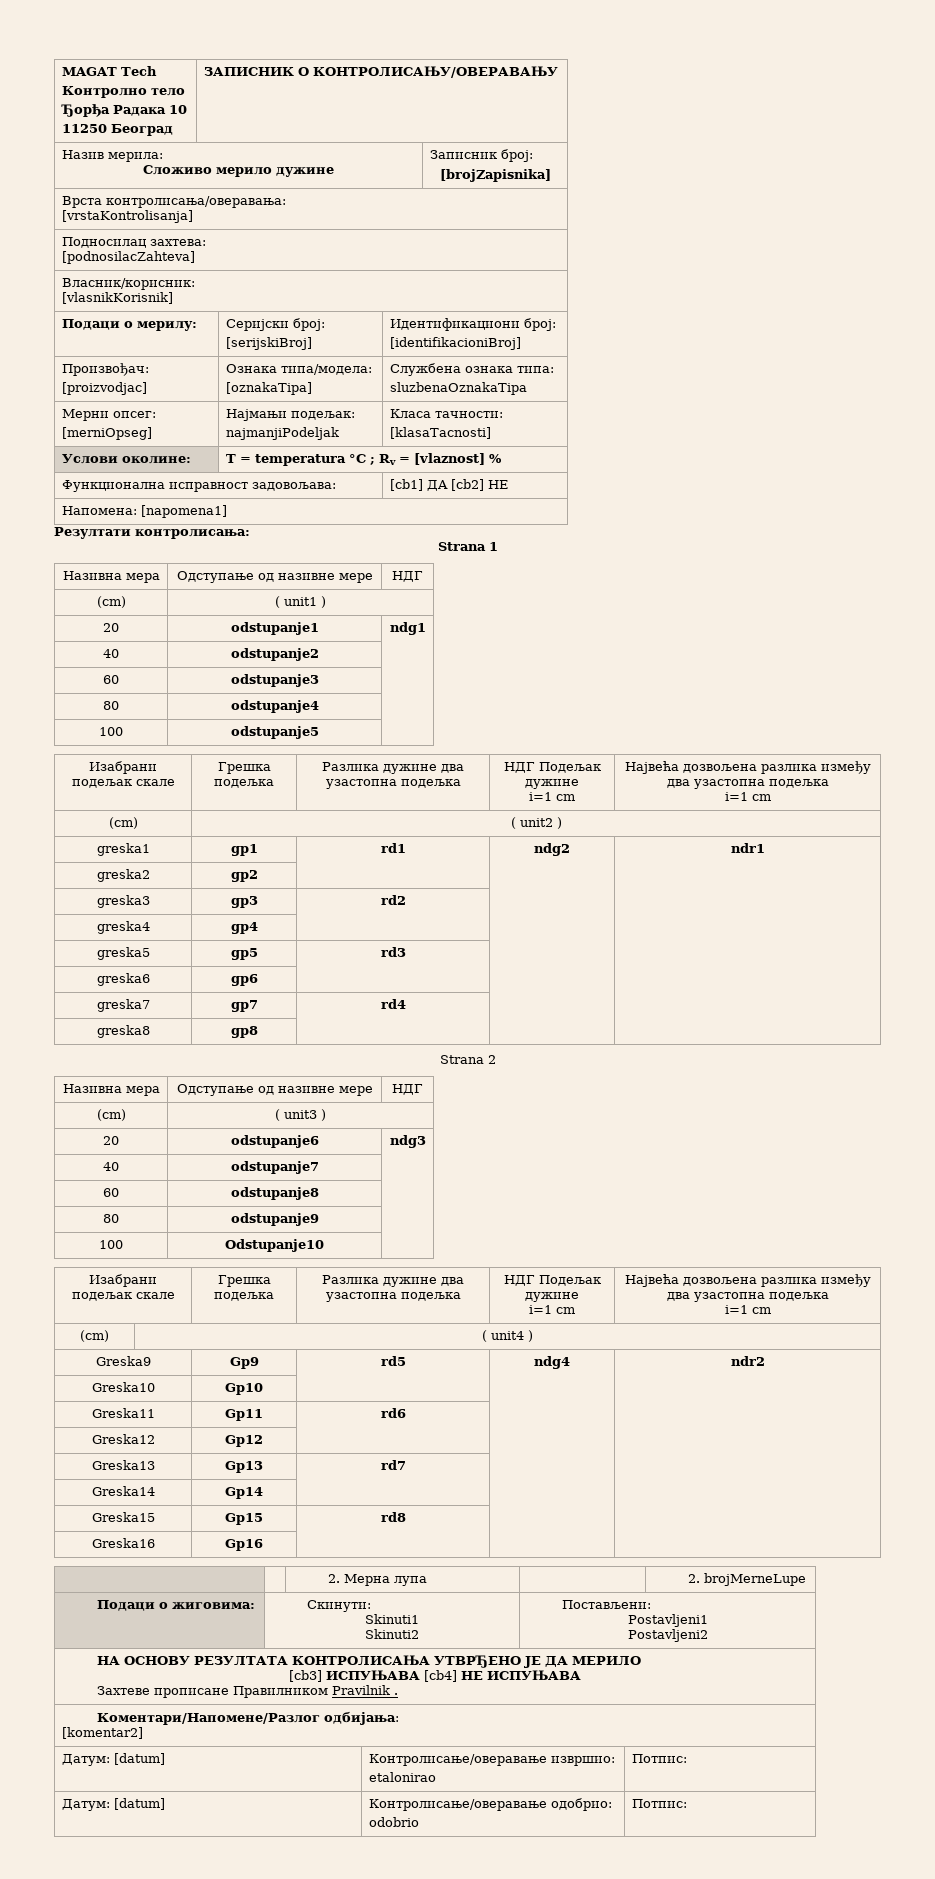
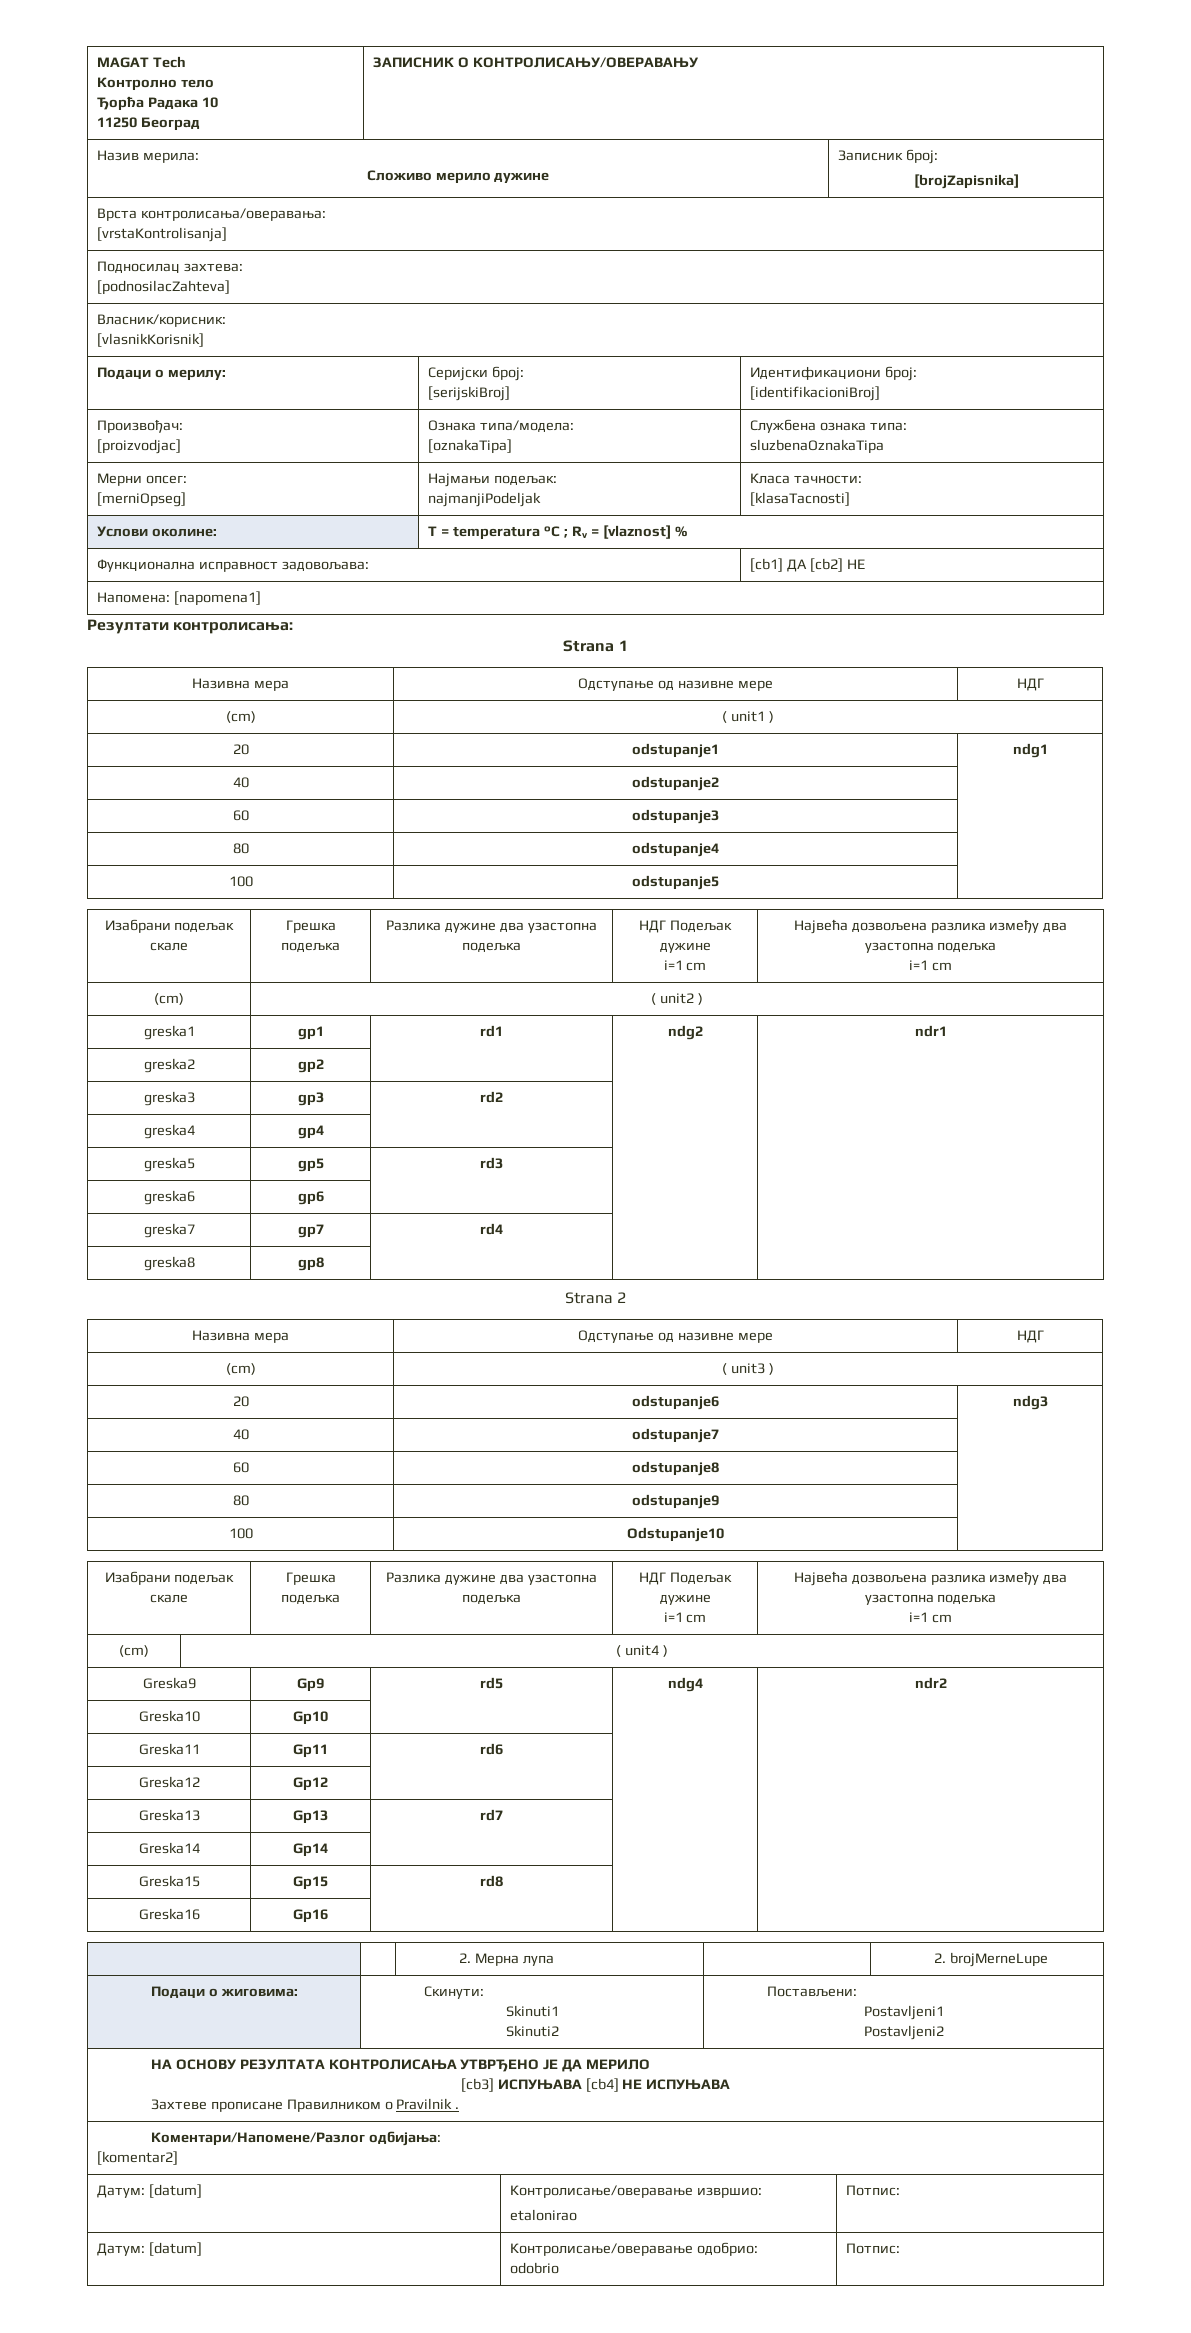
  НА ОСНОВУ РЕЗУЛТАТА КОНТРОЛИСАЊА УТВРЂЕНО ЈЕ ДА МЕРИЛО
  [cb3] ИСПУЊАВА [cb4] НЕ ИСПУЊАВА
- Захтеве прописане Правилником Pravilnik .
+ Захтеве прописане Правилником o Pravilnik .

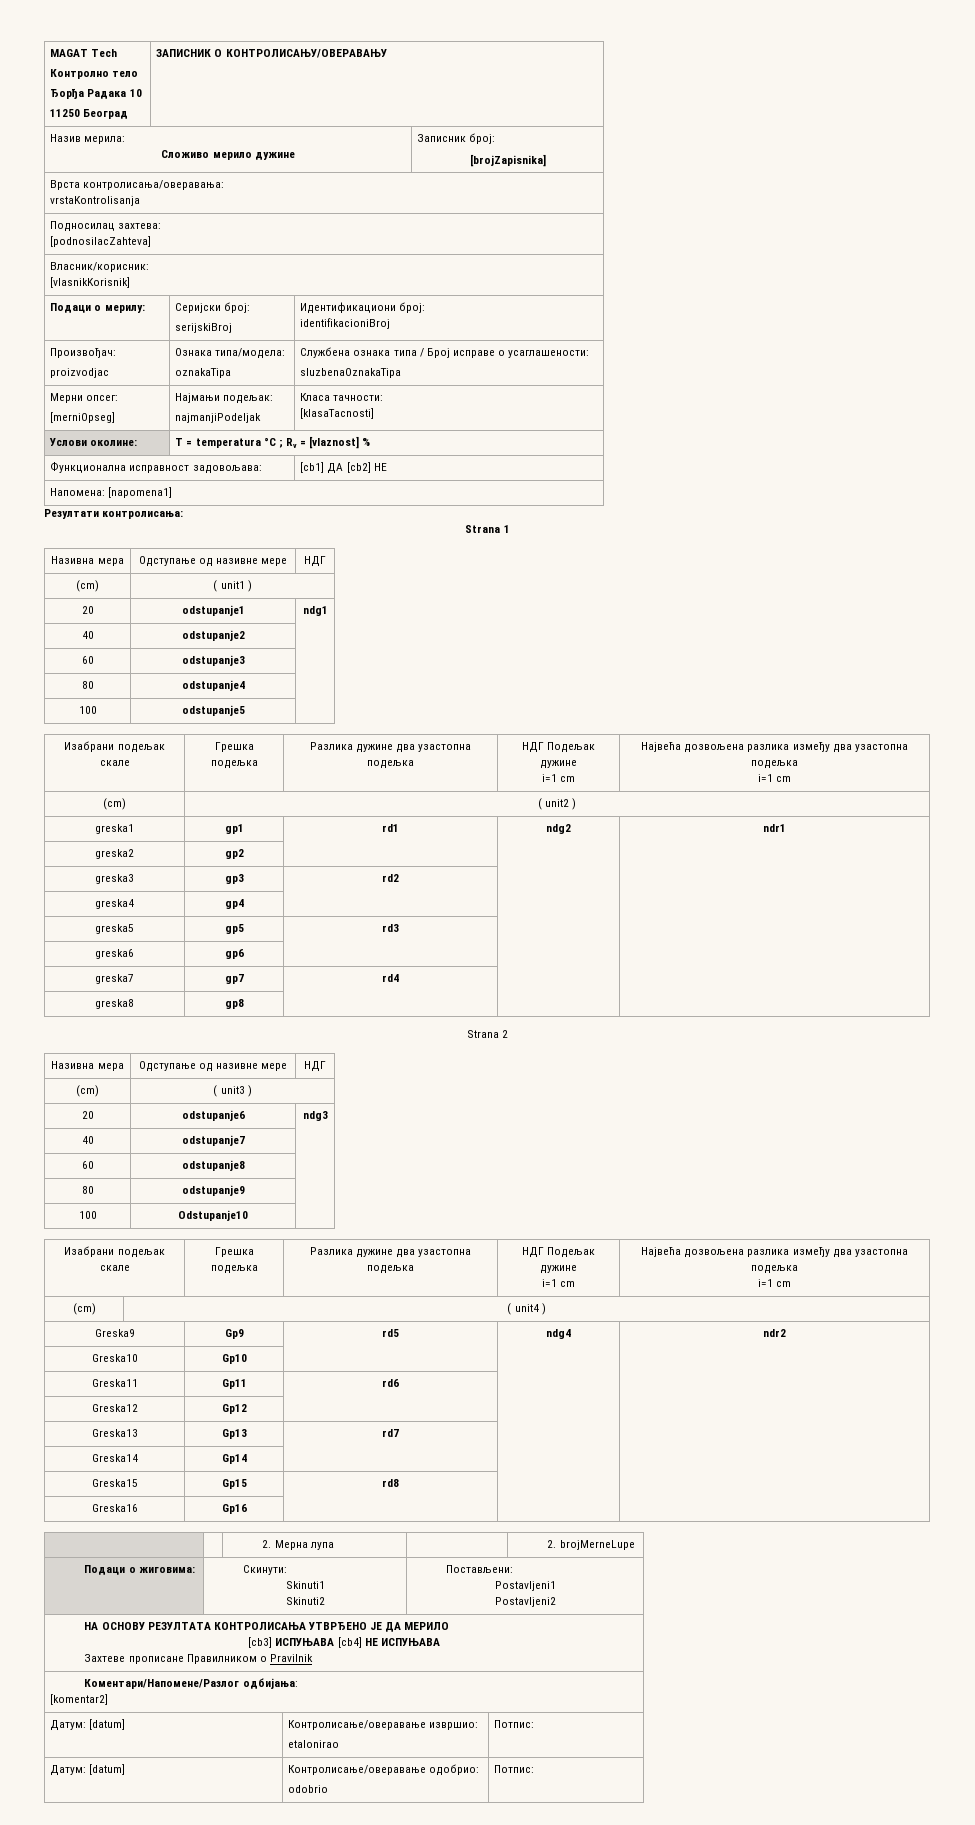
  Врста контролисања/оверавања:
- [vrstaKontrolisanja]
+ vrstaKontrolisanja
  Подаци о мерилу: | Серијски број:
- [serijskiBroj] | Идентификациони број:
- [identifikacioniBroj]
+ serijskiBroj | Идентификациони број:
+ identifikacioniBroj
  Произвођач:
- [proizvodjac] | Ознака типа/модела:
- [oznakaTipa] | Службена ознака типа:
+ proizvodjac | Ознака типа/модела:
+ oznakaTipa | Службена ознака типа / Број исправе о усаглашености:
  НА ОСНОВУ РЕЗУЛТАТА КОНТРОЛИСАЊА УТВРЂЕНО ЈЕ ДА МЕРИЛО
  [cb3] ИСПУЊАВА [cb4] НЕ ИСПУЊАВА
- Захтеве прописане Правилником o Pravilnik .
+ Захтеве прописане Правилником o Pravilnik

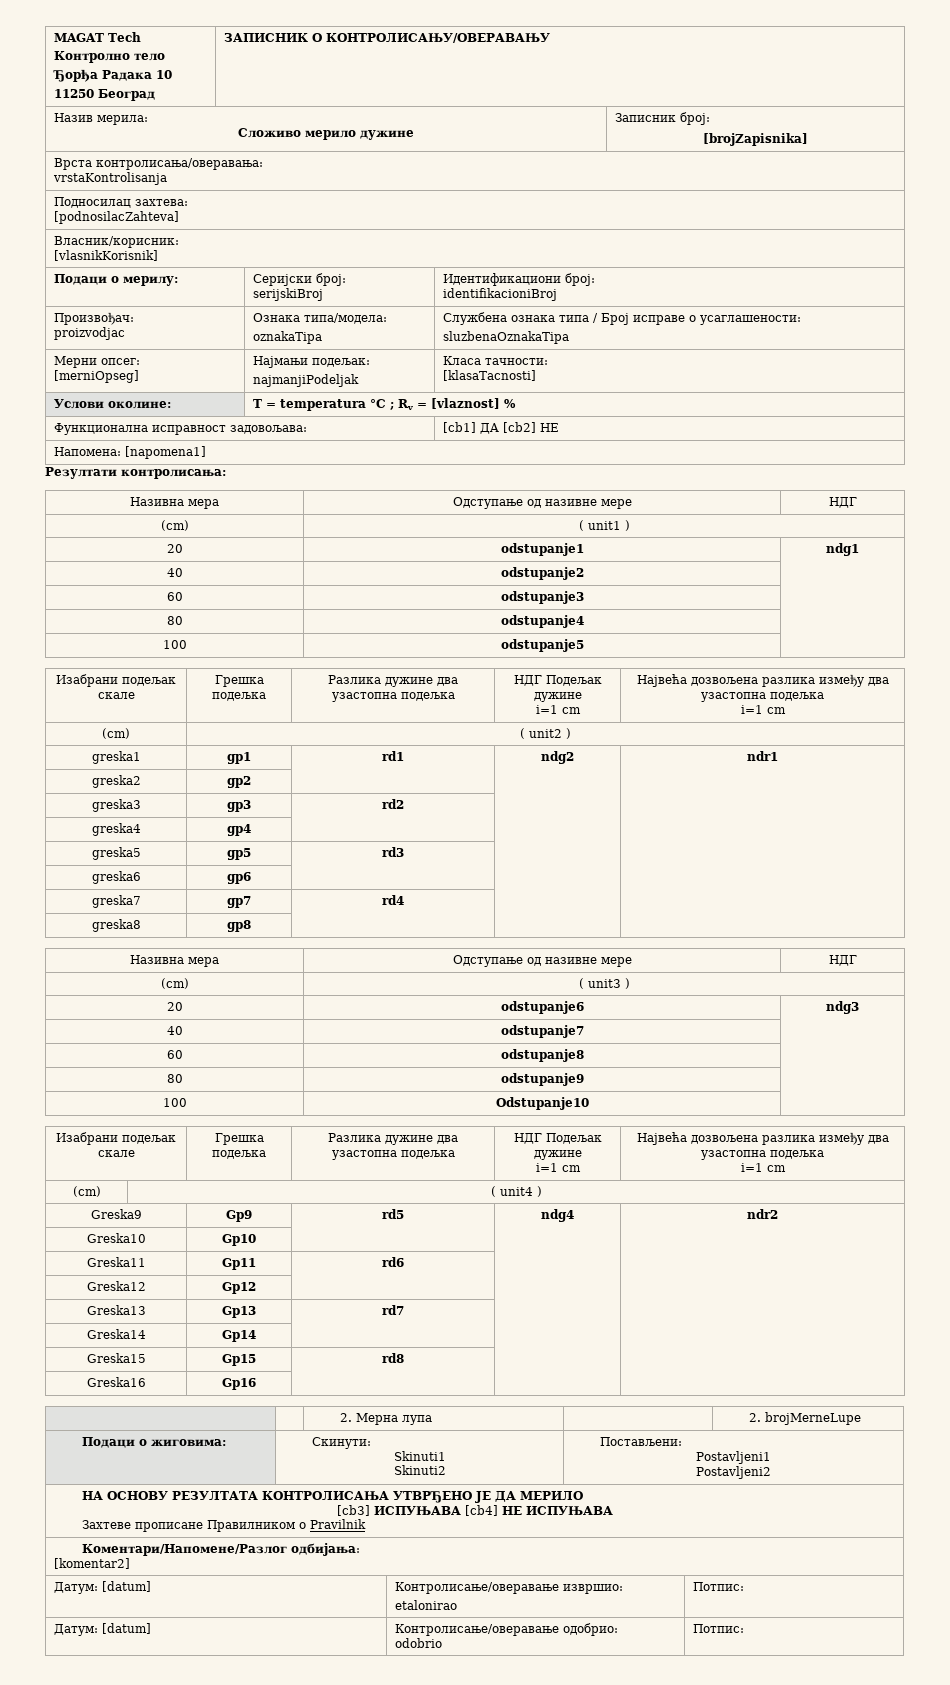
- Strana 1
- Strana 2

